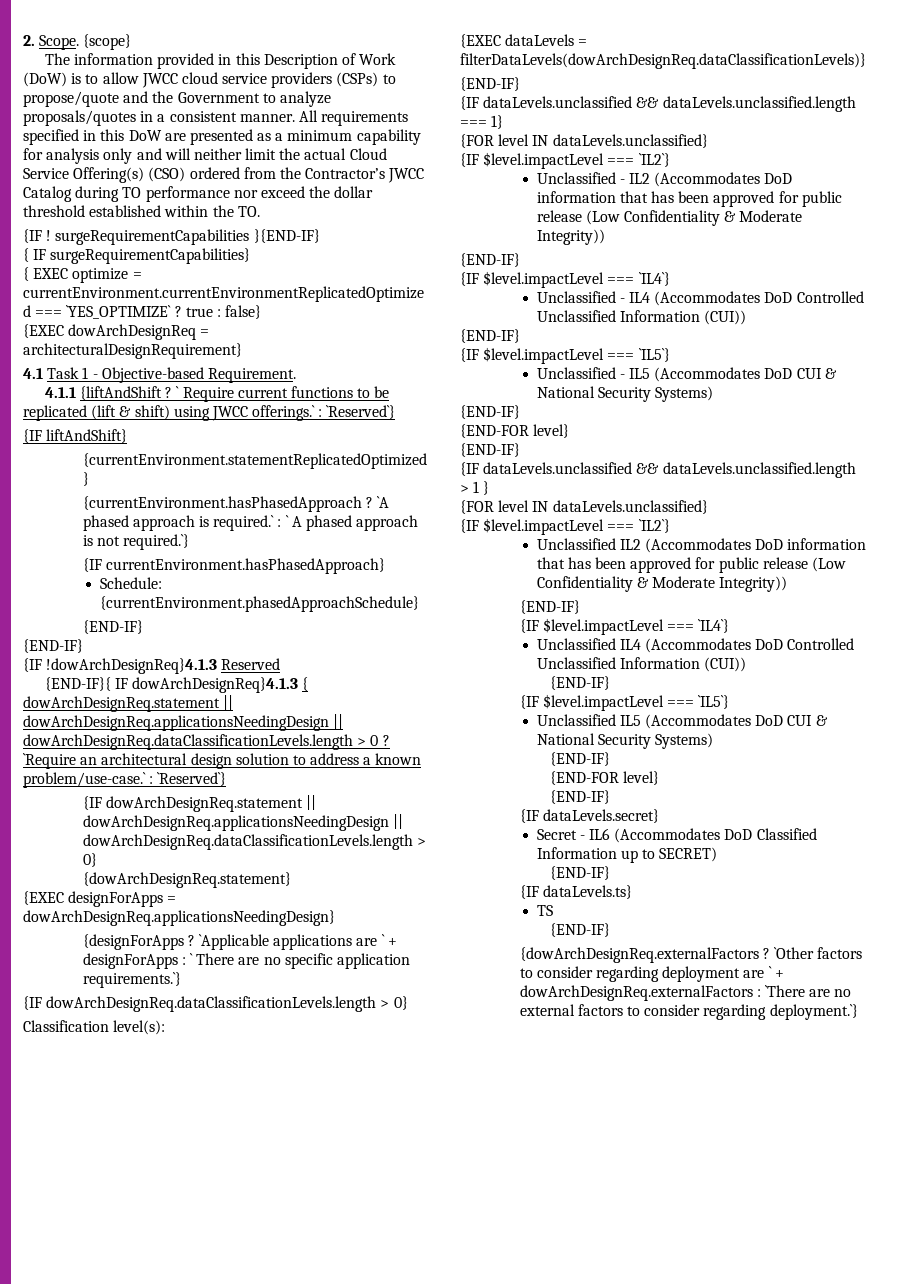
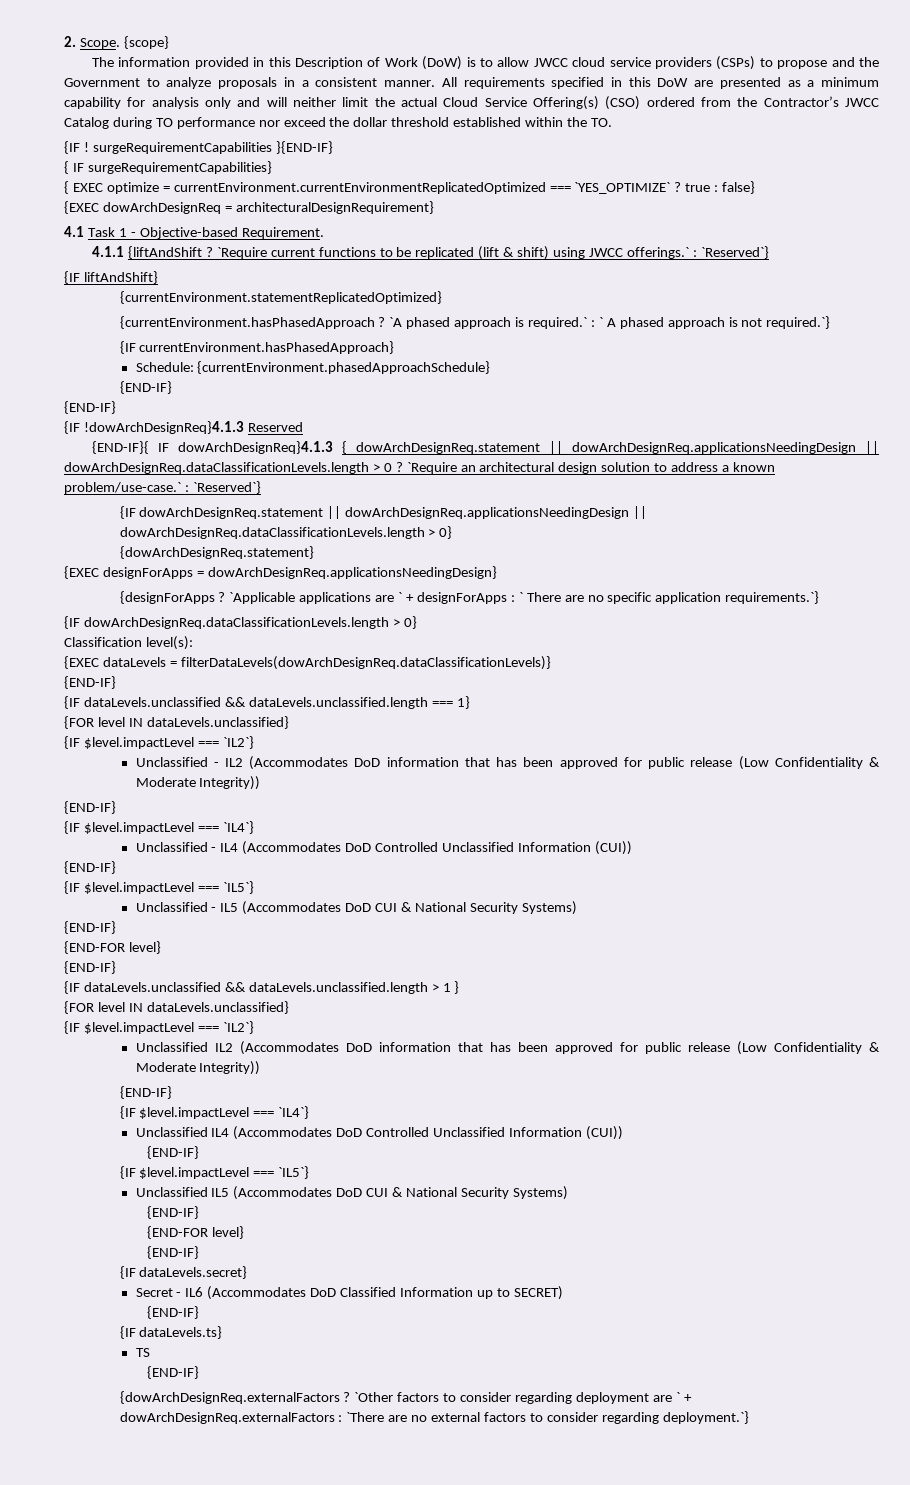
- The information provided in this Description of Work (DoW) is to allow JWCC cloud service providers (CSPs) to propose/quote and the Government to analyze proposals/quotes in a consistent manner.
+ The information provided in this Description of Work (DoW) is to allow JWCC cloud service providers (CSPs) to propose and the Government to analyze proposals in a consistent manner.
- ` Require current functions to be replicated (lift & shift) using JWCC offerings.` : `Reserved`}
+ `Require current functions to be replicated (lift & shift) using JWCC offerings.` : `Reserved`}

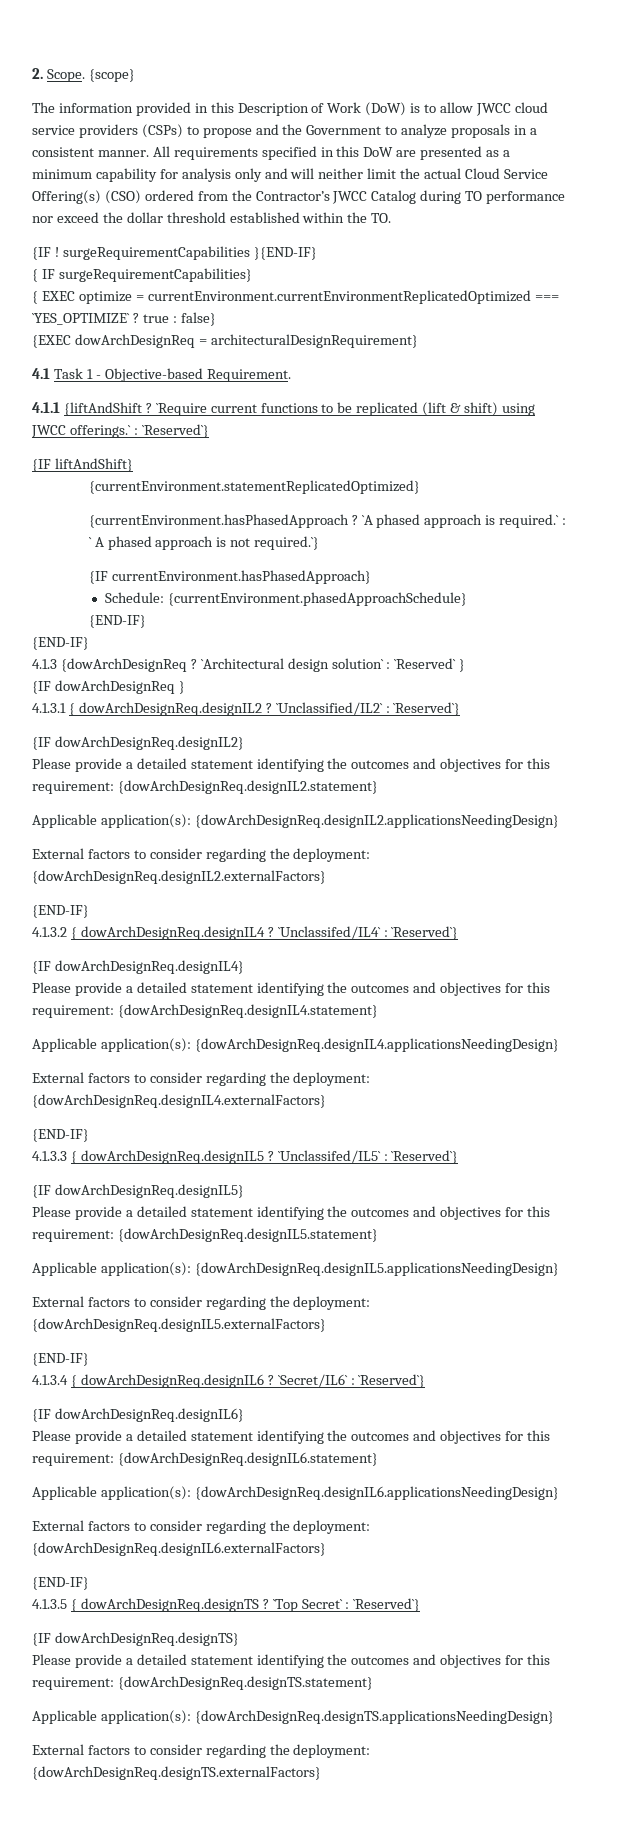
- {IF !dowArchDesignReq}4.1.3 Reserved
- {END-IF}{ IF dowArchDesignReq}4.1.3 { dowArchDesignReq.statement || dowArchDesignReq.applicationsNeedingDesign || dowArchDesignReq.dataClassificationLevels.length > 0 ? `Require an architectural design solution to address a known problem/use-case.` : `Reserved`}
- {IF dowArchDesignReq.statement || dowArchDesignReq.applicationsNeedingDesign || dowArchDesignReq.dataClassificationLevels.length > 0}
- {dowArchDesignReq.statement}
- {EXEC designForApps = dowArchDesignReq.applicationsNeedingDesign}
- {designForApps ? `Applicable applications are ` + designForApps : ` There are no specific application requirements.`}
- {IF dowArchDesignReq.dataClassificationLevels.length > 0}
- Classification level(s):
- {EXEC dataLevels = filterDataLevels(dowArchDesignReq.dataClassificationLevels)}
+ 4.1.3 {dowArchDesignReq ? `Architectural design solution` : `Reserved` }
+ {IF dowArchDesignReq }
+ 4.1.3.1 { dowArchDesignReq.designIL2 ? `Unclassified/IL2` : `Reserved`}
+ {IF dowArchDesignReq.designIL2}
+ Please provide a detailed statement identifying the outcomes and objectives for this requirement: {dowArchDesignReq.designIL2.statement}
+ Applicable application(s): {dowArchDesignReq.designIL2.applicationsNeedingDesign}
+ External factors to consider regarding the deployment: {dowArchDesignReq.designIL2.externalFactors}
  {END-IF}
- {IF dataLevels.unclassified && dataLevels.unclassified.length === 1}
- {FOR level IN dataLevels.unclassified}
- {IF $level.impactLevel === `IL2`}
- Unclassified - IL2 (Accommodates DoD information that has been approved for public release (Low Confidentiality & Moderate Integrity))
+ 4.1.3.2 { dowArchDesignReq.designIL4 ? `Unclassifed/IL4` : `Reserved`}
+ {IF dowArchDesignReq.designIL4}
+ Please provide a detailed statement identifying the outcomes and objectives for this requirement: {dowArchDesignReq.designIL4.statement}
+ Applicable application(s): {dowArchDesignReq.designIL4.applicationsNeedingDesign}
+ External factors to consider regarding the deployment: {dowArchDesignReq.designIL4.externalFactors}
  {END-IF}
- {IF $level.impactLevel === `IL4`}
- Unclassified - IL4 (Accommodates DoD Controlled Unclassified Information (CUI))
+ 4.1.3.3 { dowArchDesignReq.designIL5 ? `Unclassifed/IL5` : `Reserved`}
+ {IF dowArchDesignReq.designIL5}
+ Please provide a detailed statement identifying the outcomes and objectives for this requirement: {dowArchDesignReq.designIL5.statement}
+ Applicable application(s): {dowArchDesignReq.designIL5.applicationsNeedingDesign}
+ External factors to consider regarding the deployment: {dowArchDesignReq.designIL5.externalFactors}
  {END-IF}
- {IF $level.impactLevel === `IL5`}
- Unclassified - IL5 (Accommodates DoD CUI & National Security Systems)
+ 4.1.3.4 { dowArchDesignReq.designIL6 ? `Secret/IL6` : `Reserved`}
+ {IF dowArchDesignReq.designIL6}
+ Please provide a detailed statement identifying the outcomes and objectives for this requirement: {dowArchDesignReq.designIL6.statement}
+ Applicable application(s): {dowArchDesignReq.designIL6.applicationsNeedingDesign}
+ External factors to consider regarding the deployment: {dowArchDesignReq.designIL6.externalFactors}
  {END-IF}
- {END-FOR level}
- {END-IF}
- {IF dataLevels.unclassified && dataLevels.unclassified.length > 1 }
- {FOR level IN dataLevels.unclassified}
- {IF $level.impactLevel === `IL2`}
- Unclassified IL2 (Accommodates DoD information that has been approved for public release (Low Confidentiality & Moderate Integrity))
- {END-IF}
- {IF $level.impactLevel === `IL4`}
- Unclassified IL4 (Accommodates DoD Controlled Unclassified Information (CUI))
- {END-IF}
- {IF $level.impactLevel === `IL5`}
- Unclassified IL5 (Accommodates DoD CUI & National Security Systems)
- {END-IF}
- {END-FOR level}
- {END-IF}
- {IF dataLevels.secret}
- Secret - IL6 (Accommodates DoD Classified Information up to SECRET)
- {END-IF}
- {IF dataLevels.ts}
- TS
- {END-IF}
- {dowArchDesignReq.externalFactors ? `Other factors to consider regarding deployment are ` + dowArchDesignReq.externalFactors : `There are no external factors to consider regarding deployment.`}
+ 4.1.3.5 { dowArchDesignReq.designTS ? `Top Secret` : `Reserved`}
+ {IF dowArchDesignReq.designTS}
+ Please provide a detailed statement identifying the outcomes and objectives for this requirement: {dowArchDesignReq.designTS.statement}
+ Applicable application(s): {dowArchDesignReq.designTS.applicationsNeedingDesign}
+ External factors to consider regarding the deployment: {dowArchDesignReq.designTS.externalFactors}

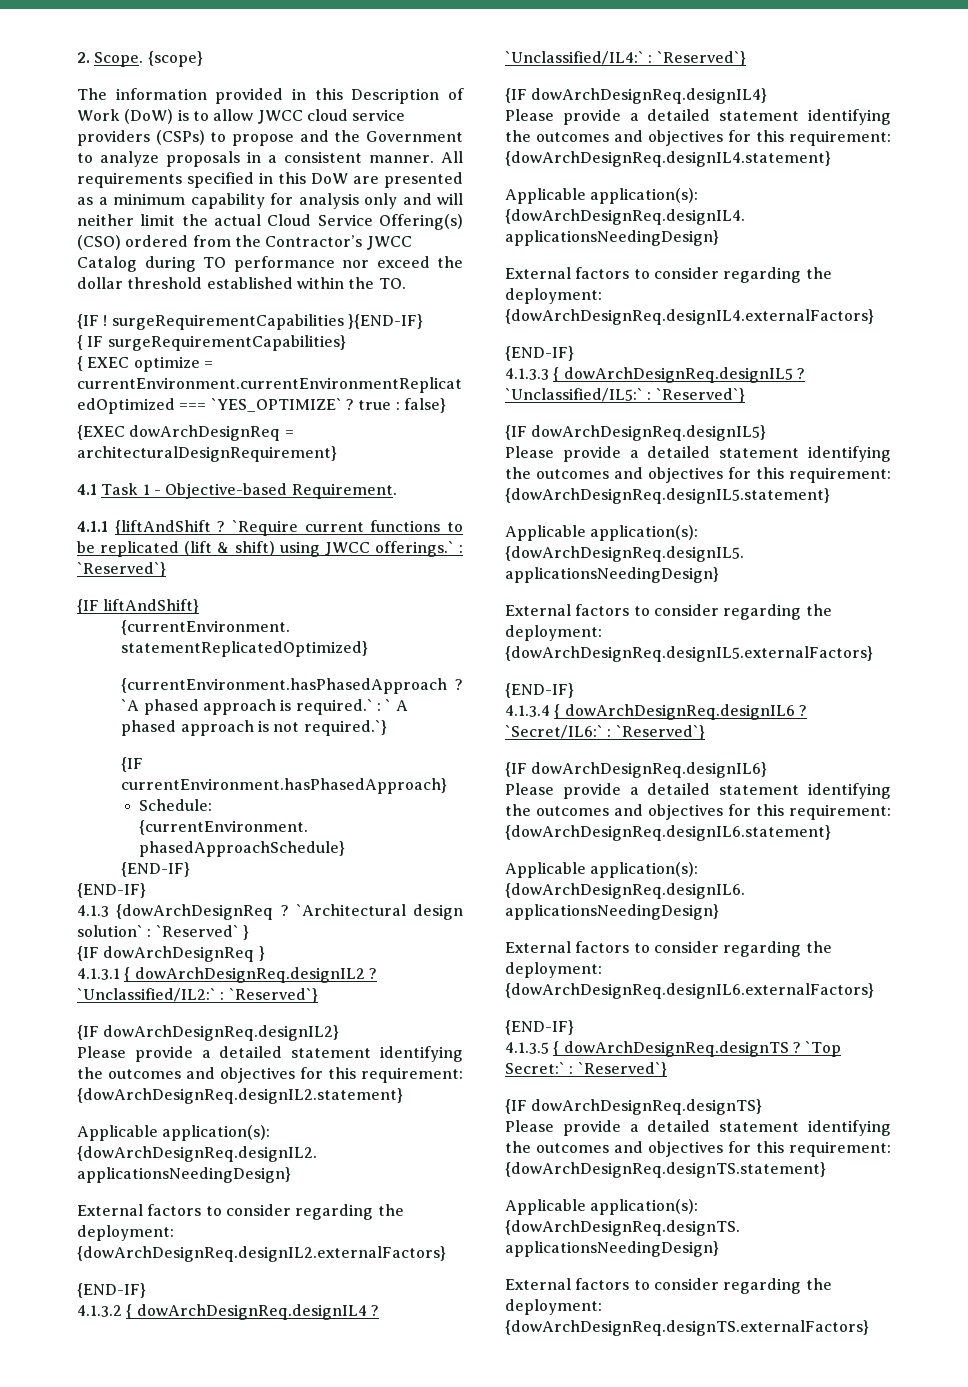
- `Unclassified/IL2` : `Reserved`}
+ `Unclassified/IL2:` : `Reserved`}
- `Unclassifed/IL4` : `Reserved`}
+ `Unclassified/IL4:` : `Reserved`}
- `Unclassifed/IL5` : `Reserved`}
+ `Unclassified/IL5:` : `Reserved`}
- `Secret/IL6` : `Reserved`}
+ `Secret/IL6:` : `Reserved`}
- `Top Secret` : `Reserved`}
+ `Top Secret:` : `Reserved`}

